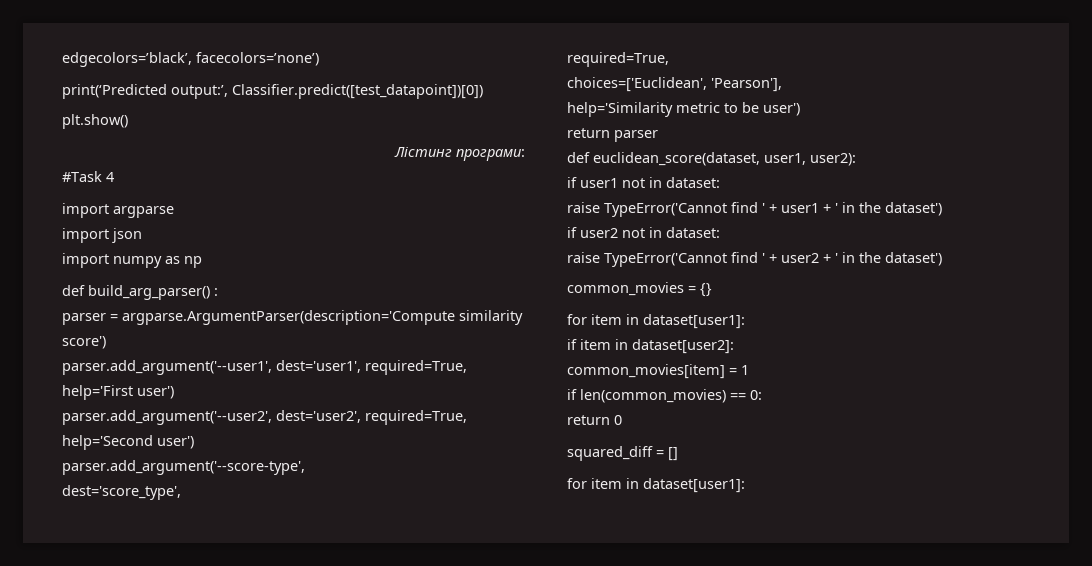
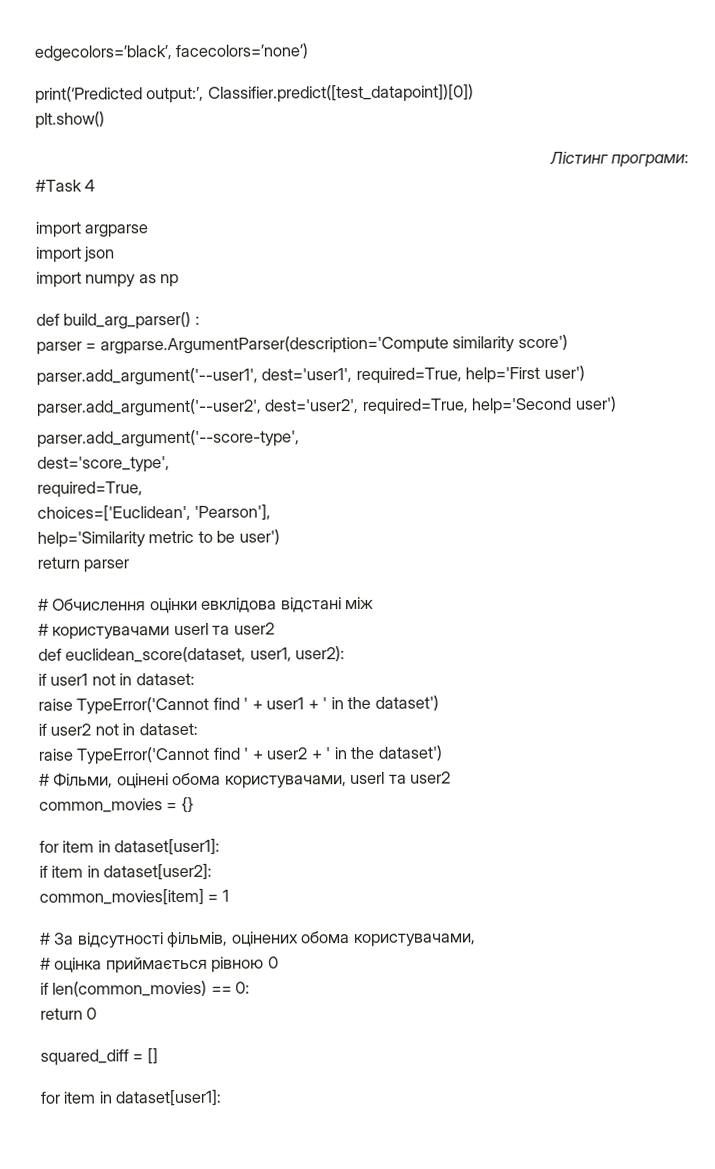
+ # Обчислення оцінки евклідова відстані між
+ # користувачами userl та user2
+ # Фільми, оцінені обома користувачами, userl та user2
+ # За відсутності фільмів, оцінених обома користувачами,
+ # оцінка приймається рівною 0

